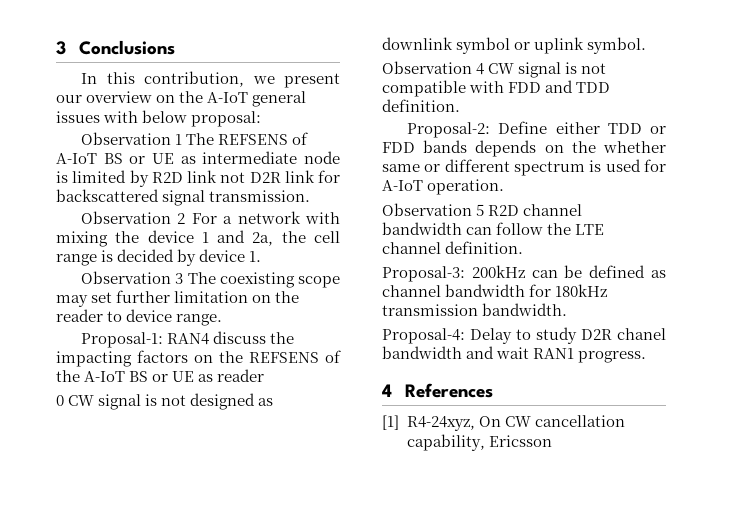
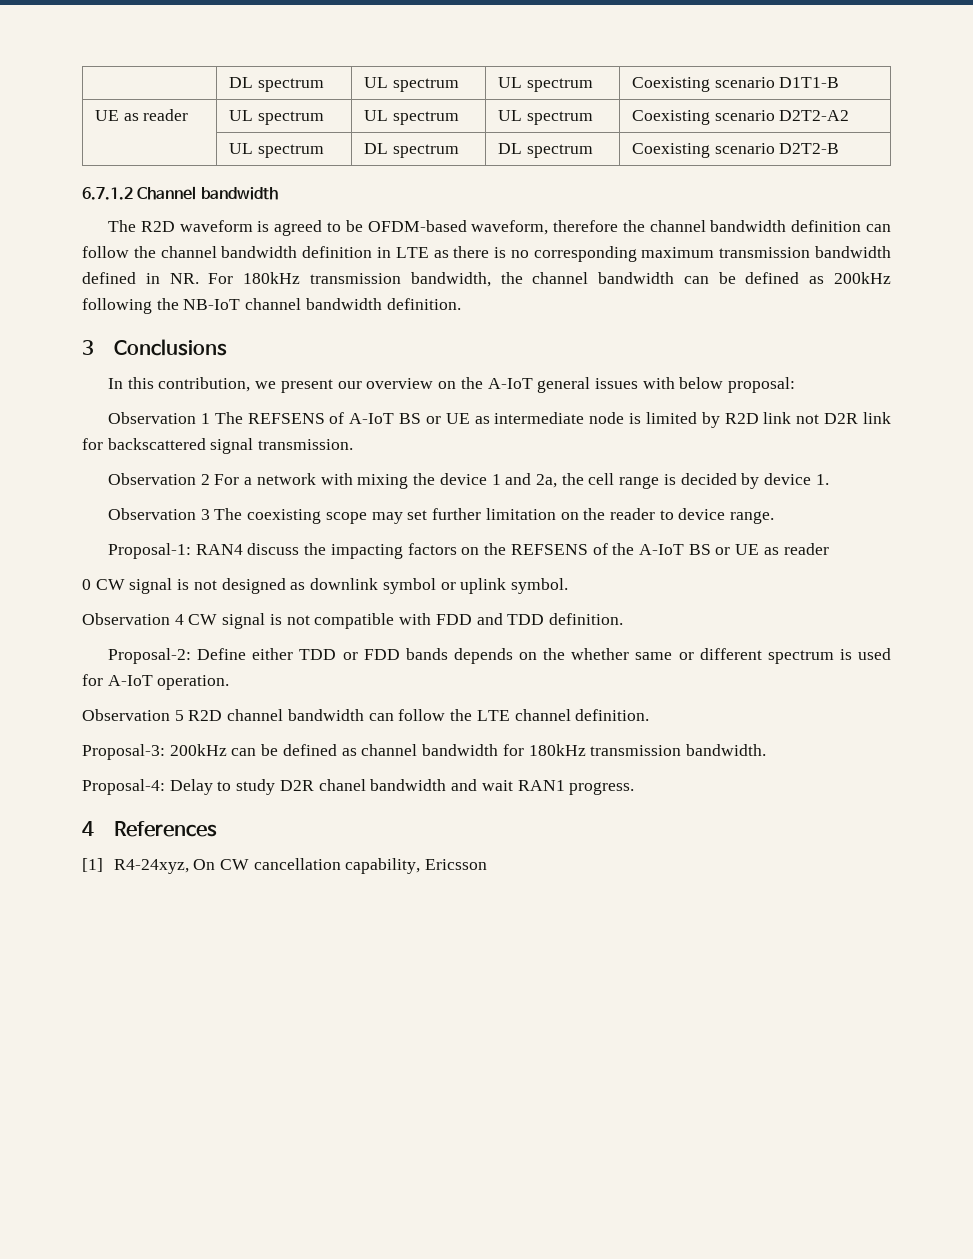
+ | DL spectrum | UL spectrum | UL spectrum | Coexisting scenario D1T1-B
+ UE as reader | UL spectrum | UL spectrum | UL spectrum | Coexisting scenario D2T2-A2
+ | UL spectrum | DL spectrum | DL spectrum | Coexisting scenario D2T2-B
+ 6.7.1.2 Channel bandwidth
+ The R2D waveform is agreed to be OFDM-based waveform, therefore the channel bandwidth definition can follow the channel bandwidth definition in LTE as there is no corresponding maximum transmission bandwidth defined in NR. For 180kHz transmission bandwidth, the channel bandwidth can be defined as 200kHz following the NB-IoT channel bandwidth definition.

